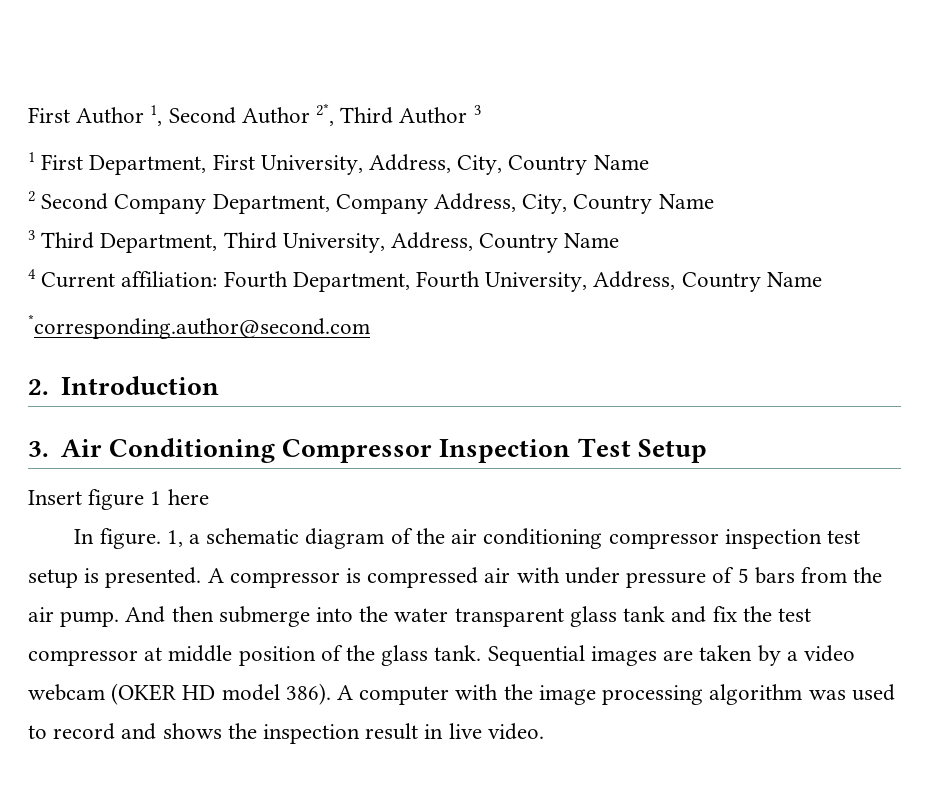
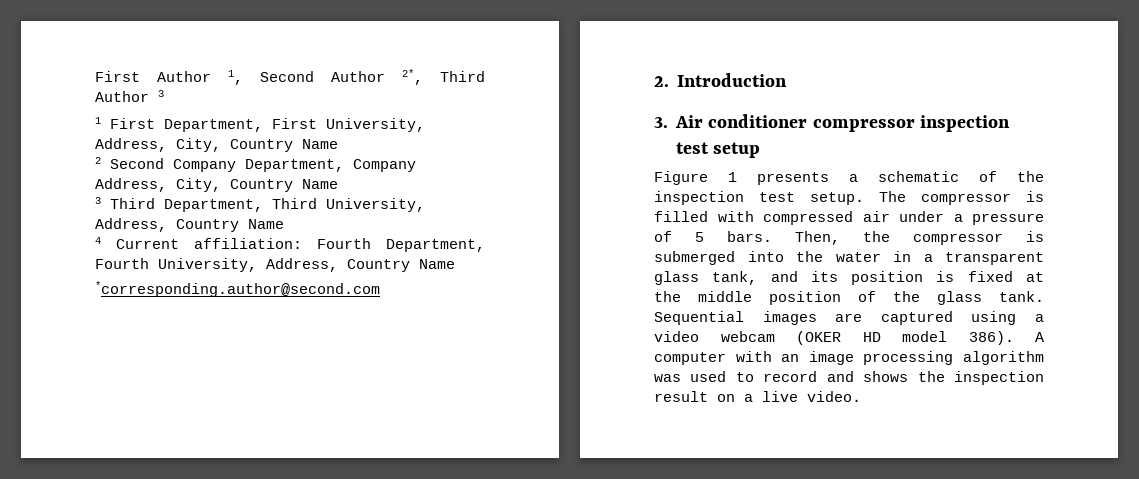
- 3. Air Conditioning Compressor Inspection Test Setup
- Insert figure 1 here
- In figure. 1, a schematic diagram of the air conditioning compressor inspection test setup is presented. A compressor is compressed air with under pressure of 5 bars from the air pump. And then submerge into the water transparent glass tank and fix the test compressor at middle position of the glass tank.
+ 3. Air conditioner compressor inspection test setup
+ Figure 1 presents a schematic of the inspection test setup. The compressor is filled with compressed air under a pressure of 5 bars. Then, the compressor is submerged into the water in a transparent glass tank, and its position is fixed at the middle position of the glass tank.
- Sequential images are taken by a video webcam (OKER HD model 386).
+ Sequential images are captured using a video webcam (OKER HD model 386).
- A computer with the image processing algorithm was used to record and shows the inspection result in live video.
+ A computer with an image processing algorithm was used to record and shows the inspection result on a live video.

